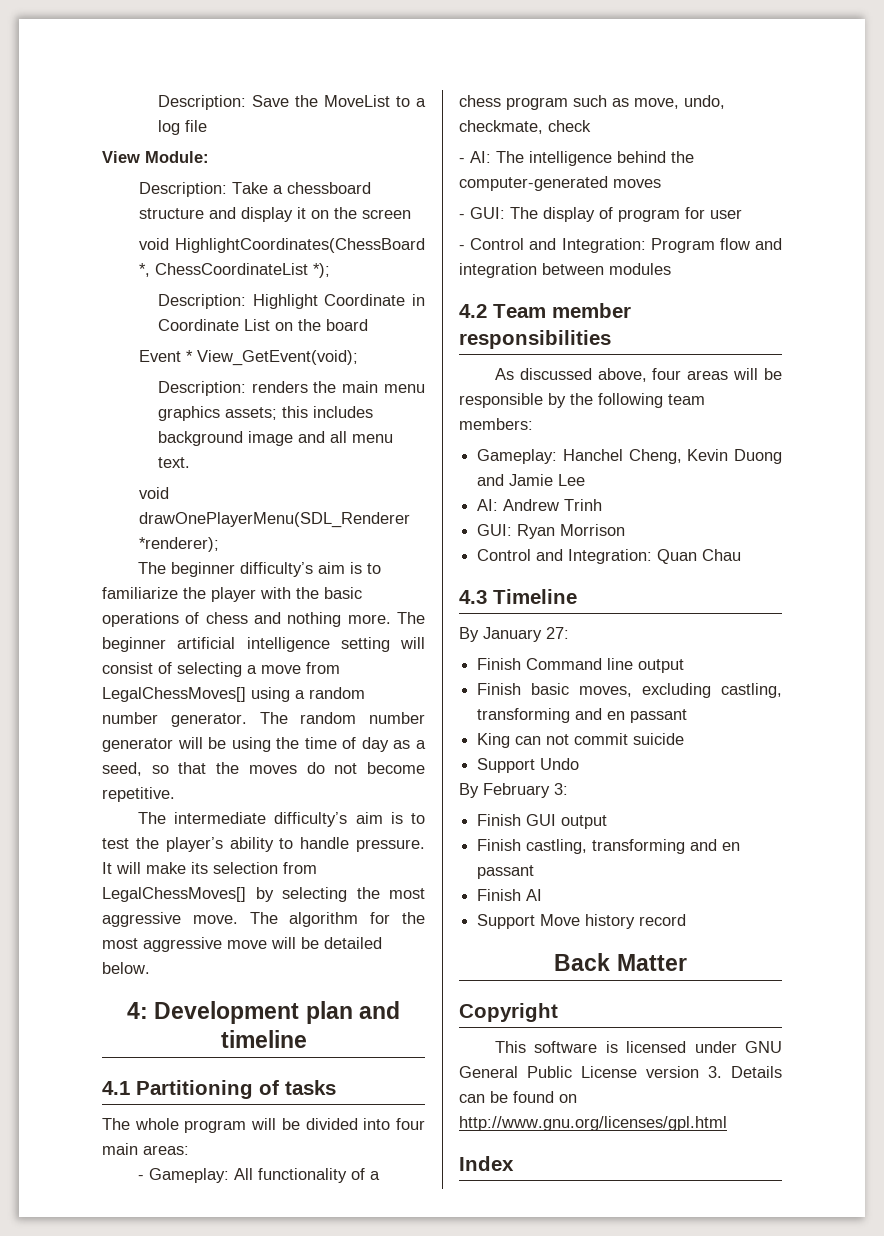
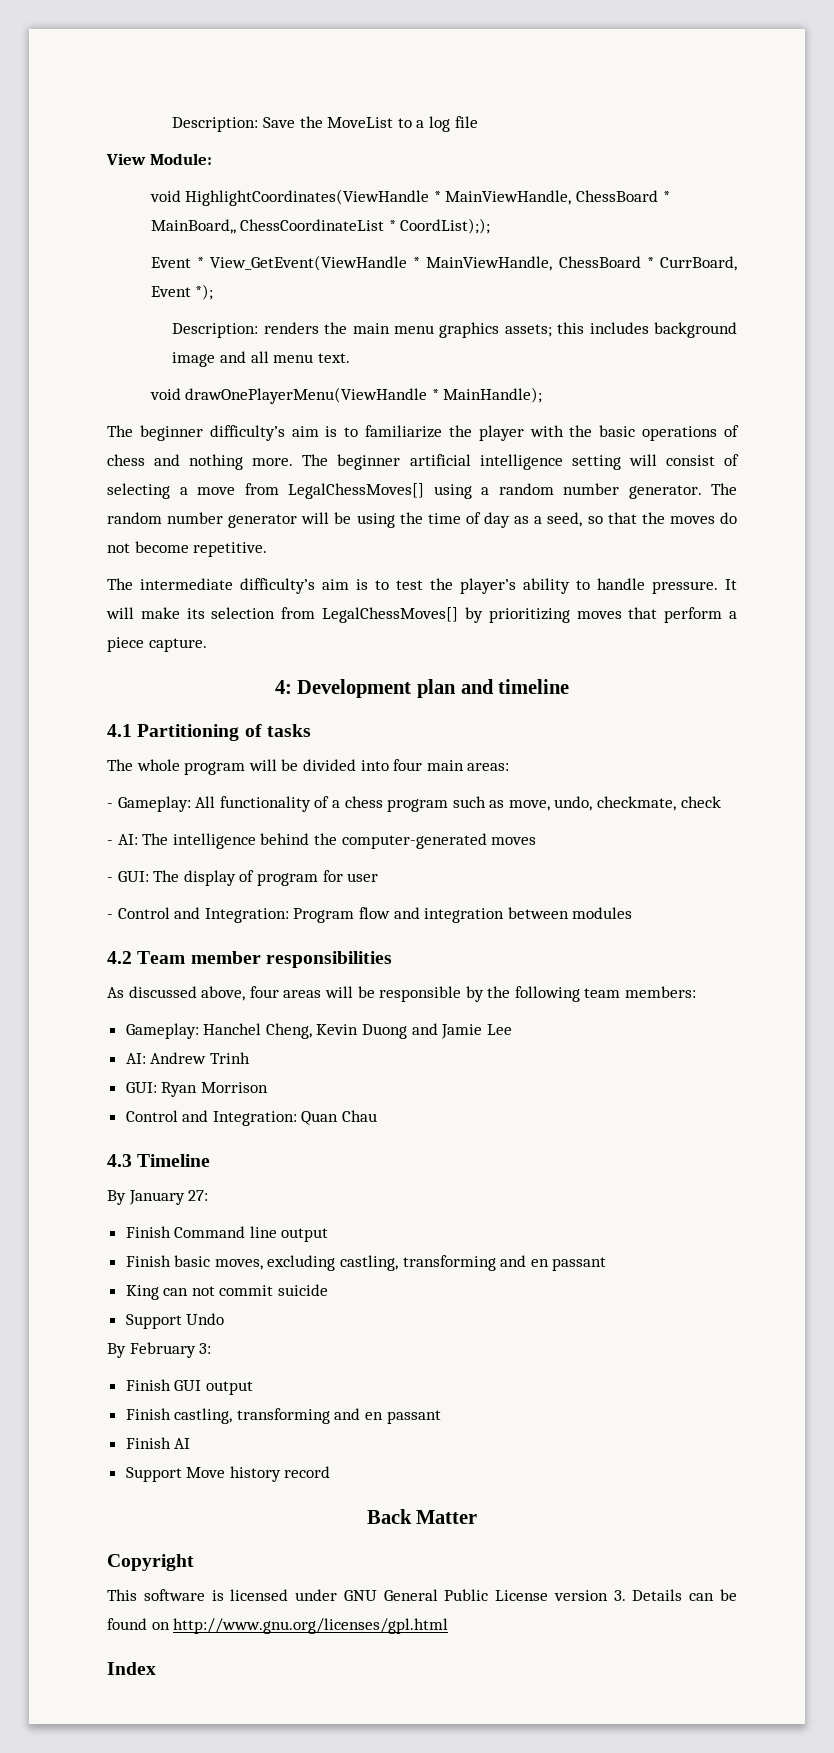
- Description: Take a chessboard structure and display it on the screen
- void HighlightCoordinates(ChessBoard *, ChessCoordinateList *);
- Description: Highlight Coordinate in Coordinate List on the board
- Event * View_GetEvent(void);
+ void HighlightCoordinates(ViewHandle * MainViewHandle, ChessBoard * MainBoard,, ChessCoordinateList * CoordList););
+ Event * View_GetEvent(ViewHandle * MainViewHandle, ChessBoard * CurrBoard, Event *);
- void drawOnePlayerMenu(SDL_Renderer *renderer);
+ void drawOnePlayerMenu(ViewHandle * MainHandle);
- It will make its selection from LegalChessMoves[] by selecting the most aggressive move. The algorithm for the most aggressive move will be detailed below.
+ It will make its selection from LegalChessMoves[] by prioritizing moves that perform a piece capture.

